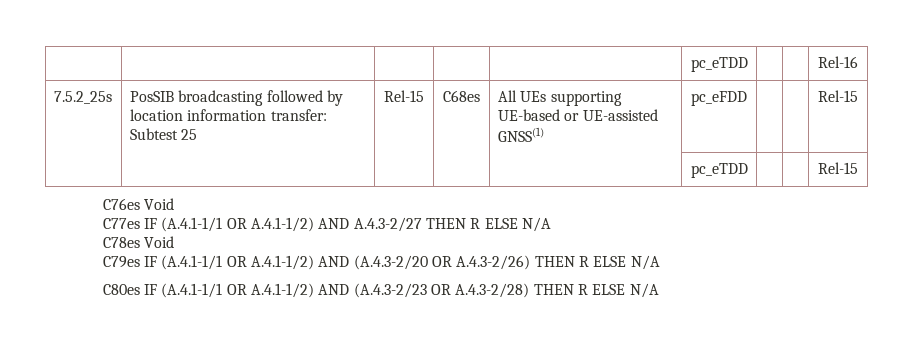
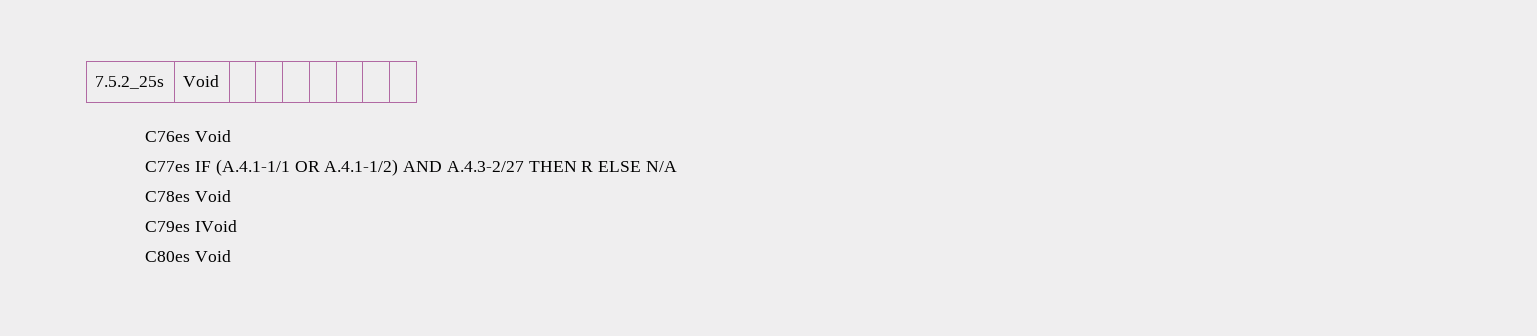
- | | | | | pc_eTDD | | | Rel-16
- 7.5.2_25s | PosSIB broadcasting followed by location information transfer: Subtest 25 | Rel-15 | C68es | All UEs supporting UE-based or UE-assisted GNSS(1) | pc_eFDD | | | Rel-15
- | | | | | pc_eTDD | | | Rel-15
+ 7.5.2_25s | Void | | | | | | |
- C79es IF (A.4.1-1/1 OR A.4.1-1/2) AND (A.4.3-2/20 OR A.4.3-2/26) THEN R ELSE N/A
- C80es IF (A.4.1-1/1 OR A.4.1-1/2) AND (A.4.3-2/23 OR A.4.3-2/28) THEN R ELSE N/A
+ C79es IVoid
+ C80es Void

